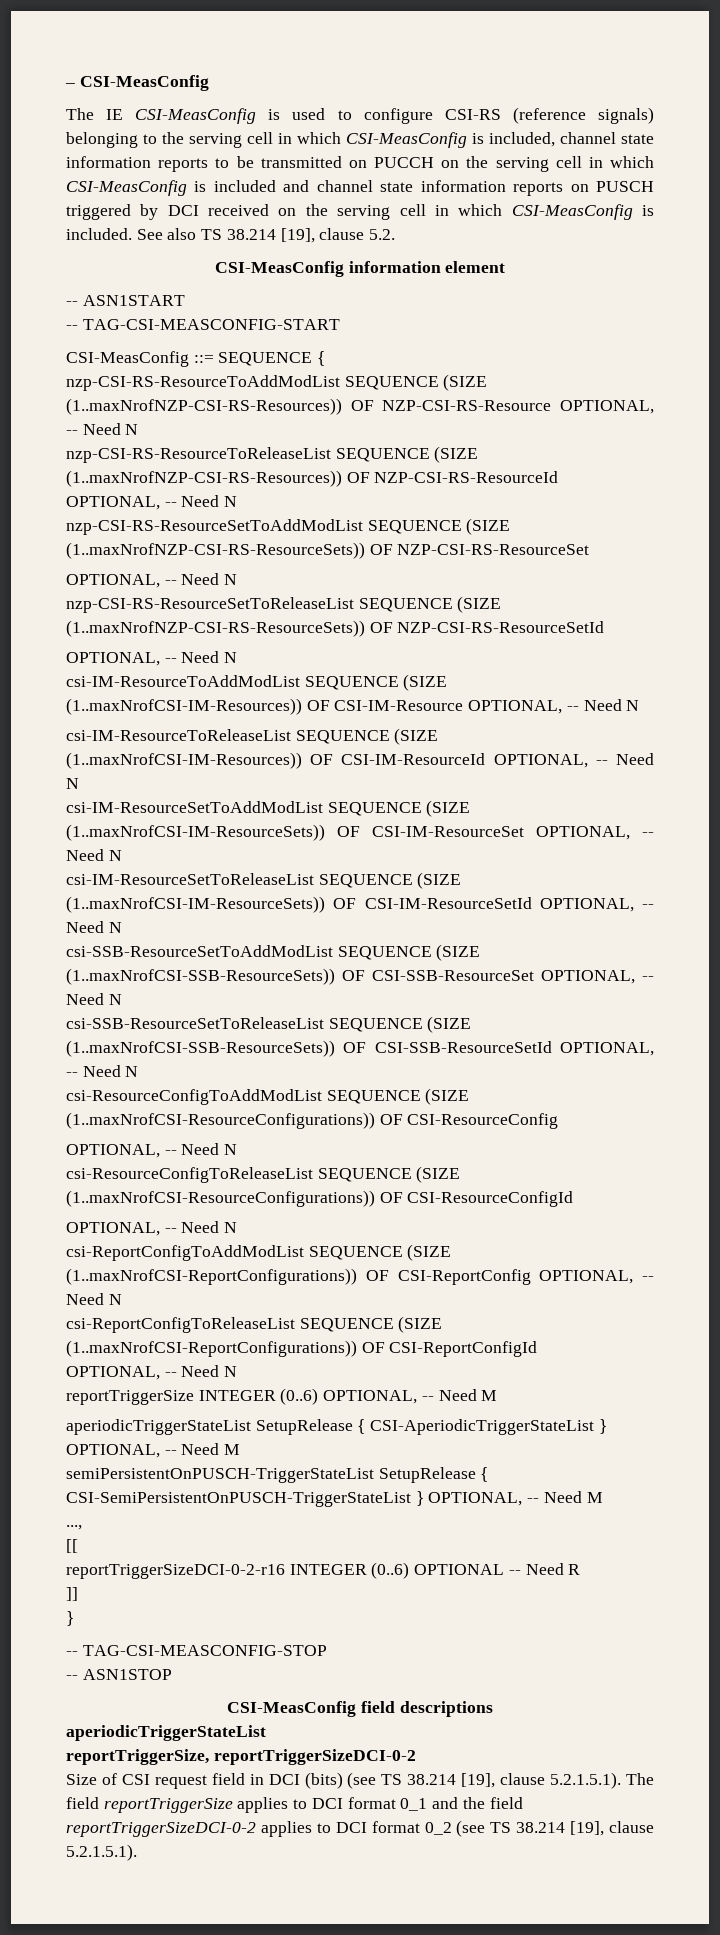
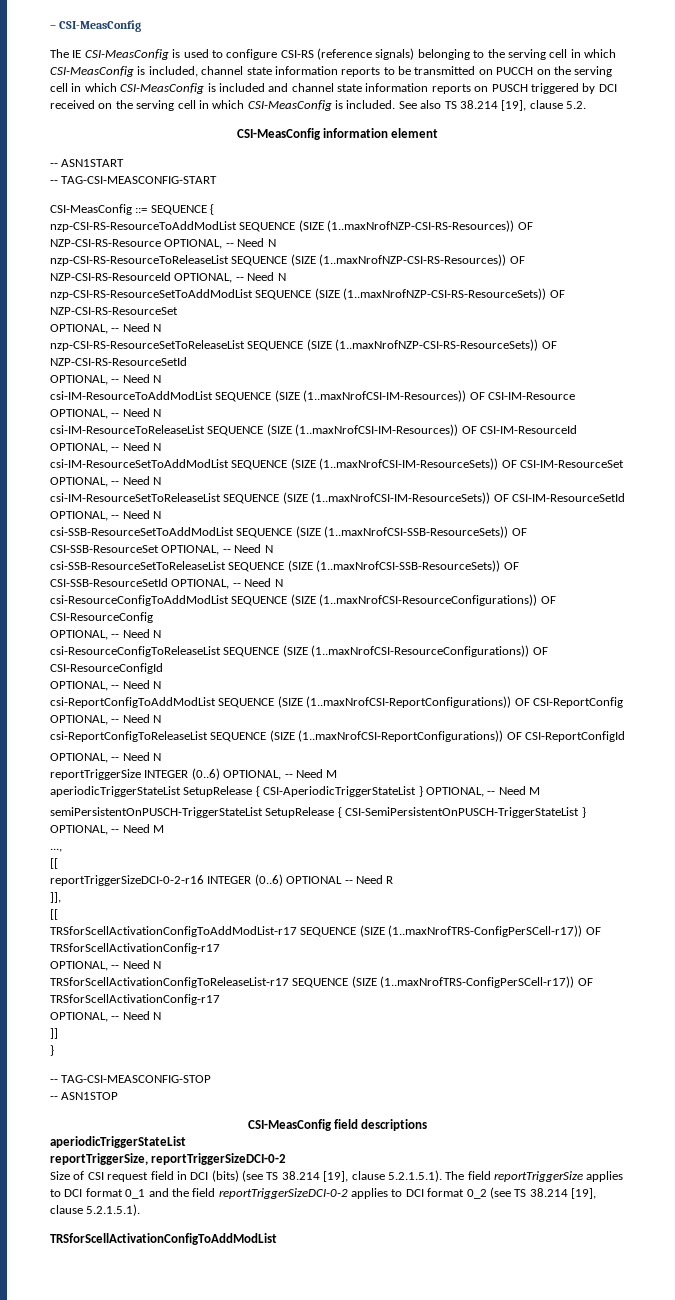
+ ]],
+ [[
+ TRSforScellActivationConfigToAddModList-r17 SEQUENCE (SIZE (1..maxNrofTRS-ConfigPerSCell-r17)) OF TRSforScellActivationConfig-r17
+ OPTIONAL, -- Need N
+ TRSforScellActivationConfigToReleaseList-r17 SEQUENCE (SIZE (1..maxNrofTRS-ConfigPerSCell-r17)) OF TRSforScellActivationConfig-r17
+ OPTIONAL, -- Need N
+ TRSforScellActivationConfigToAddModList

